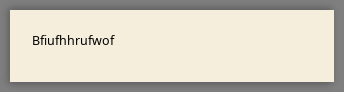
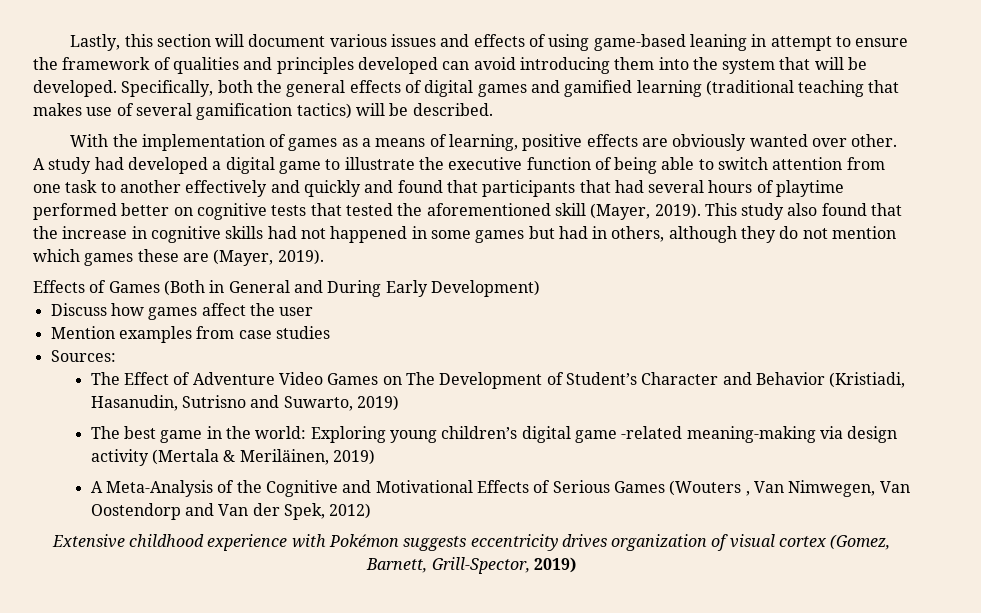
- Bfiufhhrufwof
+ Lastly, this section will document various issues and effects of using game-based leaning in attempt to ensure the framework of qualities and principles developed can avoid introducing them into the system that will be developed. Specifically, both the general effects of digital games and gamified learning (traditional teaching that makes use of several gamification tactics) will be described.
+ With the implementation of games as a means of learning, positive effects are obviously wanted over other. A study had developed a digital game to illustrate the executive function of being able to switch attention from one task to another effectively and quickly and found that participants that had several hours of playtime performed better on cognitive tests that tested the aforementioned skill (Mayer, 2019). This study also found that the increase in cognitive skills had not happened in some games but had in others, although they do not mention which games these are (Mayer, 2019).
+ Effects of Games (Both in General and During Early Development)
+ Discuss how games affect the user
+ Mention examples from case studies
+ Sources:
+ The Effect of Adventure Video Games on The Development of Student’s Character and Behavior (Kristiadi, Hasanudin, Sutrisno and Suwarto, 2019)
+ The best game in the world: Exploring young children’s digital game -related meaning-making via design activity (Mertala & Meriläinen, 2019)
+ A Meta-Analysis of the Cognitive and Motivational Effects of Serious Games (Wouters , Van Nimwegen, Van Oostendorp and Van der Spek, 2012)
+ Extensive childhood experience with Pokémon suggests eccentricity drives organization of visual cortex (Gomez, Barnett, Grill-Spector, 2019)

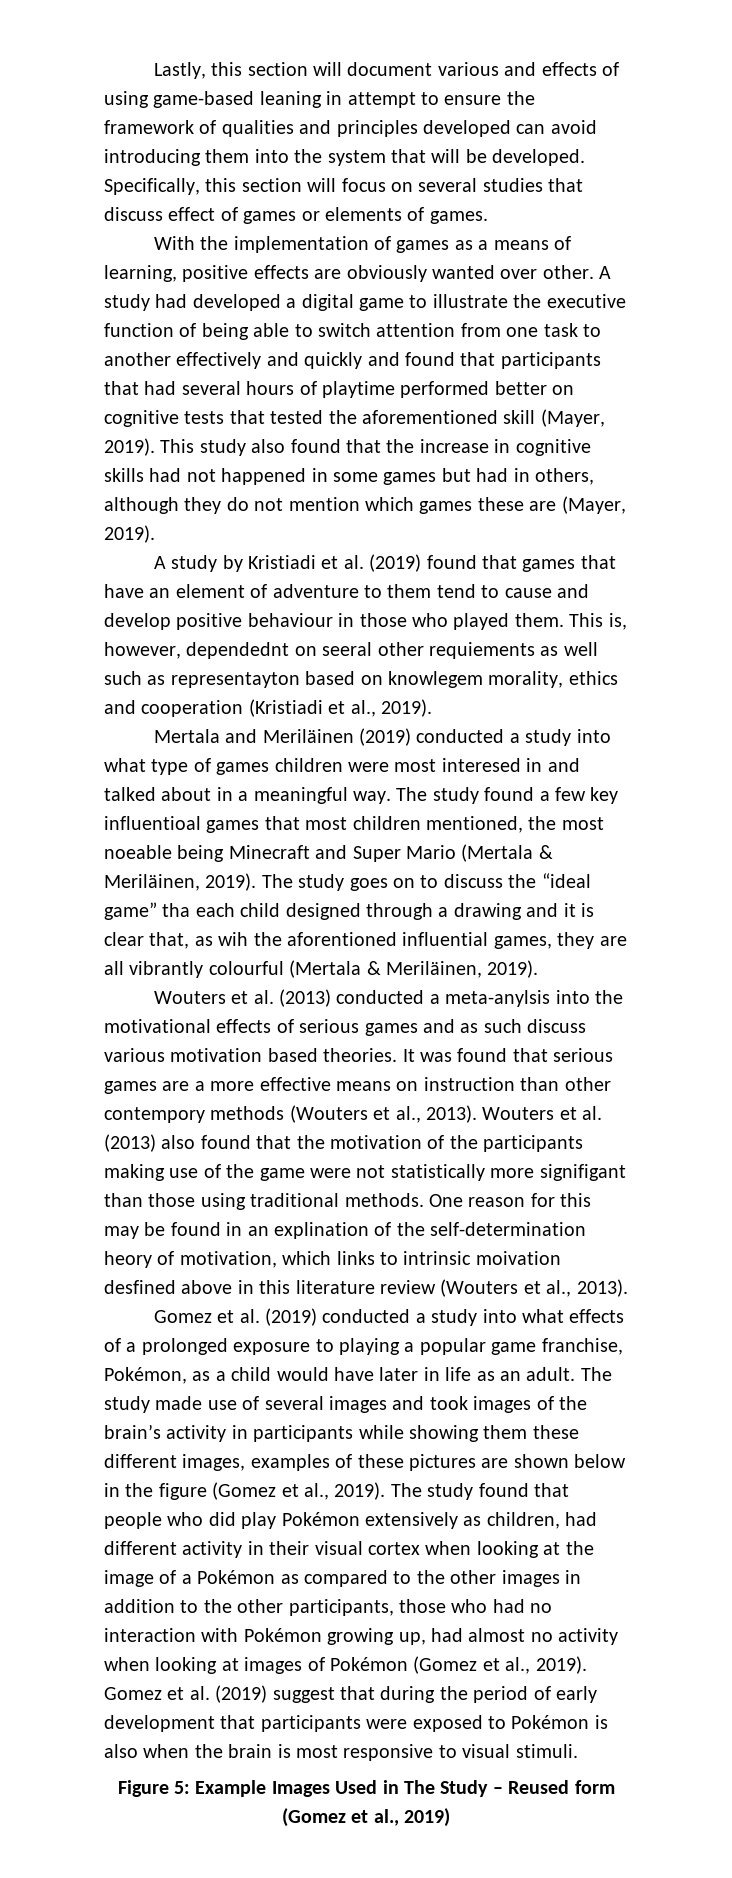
- Lastly, this section will document various issues and effects of using game-based leaning in attempt to ensure the framework of qualities and principles developed can avoid introducing them into the system that will be developed.
+ Lastly, this section will document various and effects of using game-based leaning in attempt to ensure the framework of qualities and principles developed can avoid introducing them into the system that will be developed.
- Specifically, both the general effects of digital games and gamified learning (traditional teaching that makes use of several gamification tactics) will be described.
+ Specifically, this section will focus on several studies that discuss effect of games or elements of games.
- Effects of Games (Both in General and During Early Development)
- Discuss how games affect the user
- Mention examples from case studies
- Sources:
- The Effect of Adventure Video Games on The Development of Student’s Character and Behavior (Kristiadi, Hasanudin, Sutrisno and Suwarto, 2019)
- The best game in the world: Exploring young children’s digital game -related meaning-making via design activity (Mertala & Meriläinen, 2019)
- A Meta-Analysis of the Cognitive and Motivational Effects of Serious Games (Wouters , Van Nimwegen, Van Oostendorp and Van der Spek, 2012)
- Extensive childhood experience with Pokémon suggests eccentricity drives organization of visual cortex (Gomez, Barnett, Grill-Spector, 2019)
+ A study by Kristiadi et al. (2019) found that games that have an element of adventure to them tend to cause and develop positive behaviour in those who played them. This is, however, dependednt on seeral other requiements as well such as representayton based on knowlegem morality, ethics and cooperation (Kristiadi et al., 2019).
+ Mertala and Meriläinen (2019) conducted a study into what type of games children were most interesed in and talked about in a meaningful way. The study found a few key influentioal games that most children mentioned, the most noeable being Minecraft and Super Mario (Mertala & Meriläinen, 2019). The study goes on to discuss the “ideal game” tha each child designed through a drawing and it is clear that, as wih the aforentioned influential games, they are all vibrantly colourful (Mertala & Meriläinen, 2019).
+ Wouters et al. (2013) conducted a meta-anylsis into the motivational effects of serious games and as such discuss various motivation based theories. It was found that serious games are a more effective means on instruction than other contempory methods (Wouters et al., 2013). Wouters et al. (2013) also found that the motivation of the participants making use of the game were not statistically more signifigant than those using traditional methods. One reason for this may be found in an explination of the self-determination heory of motivation, which links to intrinsic moivation desfined above in this literature review (Wouters et al., 2013).
+ Gomez et al. (2019) conducted a study into what effects of a prolonged exposure to playing a popular game franchise, Pokémon, as a child would have later in life as an adult. The study made use of several images and took images of the brain’s activity in participants while showing them these different images, examples of these pictures are shown below in the figure (Gomez et al., 2019). The study found that people who did play Pokémon extensively as children, had different activity in their visual cortex when looking at the image of a Pokémon as compared to the other images in addition to the other participants, those who had no interaction with Pokémon growing up, had almost no activity when looking at images of Pokémon (Gomez et al., 2019). Gomez et al. (2019) suggest that during the period of early development that participants were exposed to Pokémon is also when the brain is most responsive to visual stimuli.
+ Figure 5: Example Images Used in The Study – Reused form (Gomez et al., 2019)

